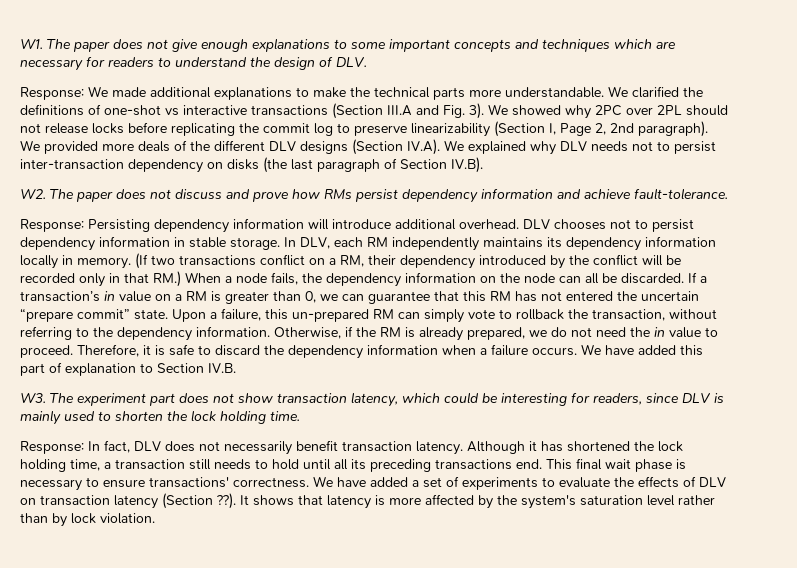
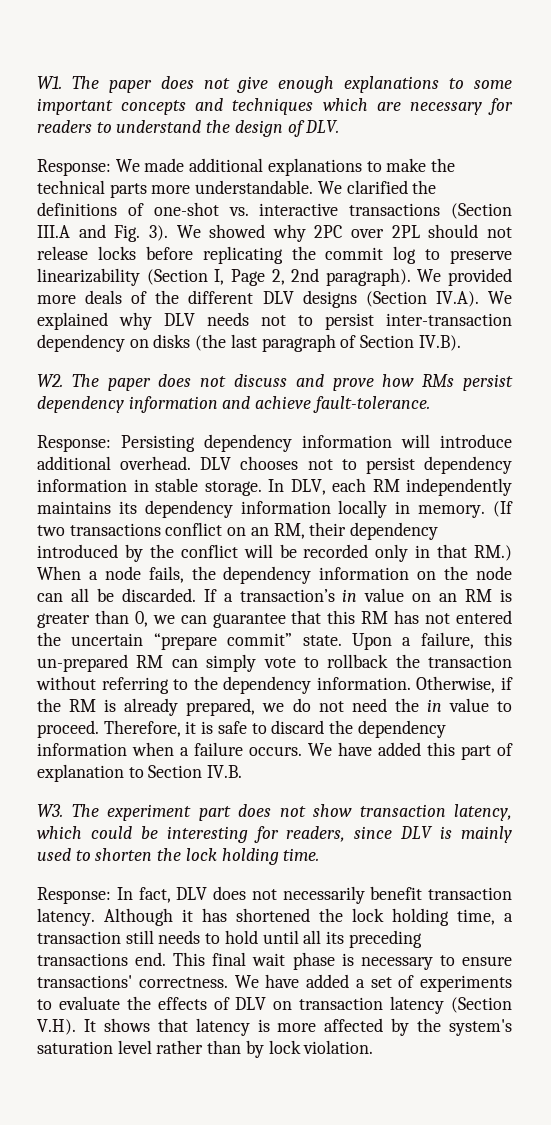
- We clarified the definitions of one-shot vs interactive transactions (Section III.A and Fig. 3).
+ We clarified the definitions of one-shot vs. interactive transactions (Section III.A and Fig. 3).
- (If two transactions conflict on a RM, their dependency introduced by the conflict will be recorded only in that RM.) When a node fails, the dependency information on the node can all be discarded.
+ (If two transactions conflict on an RM, their dependency introduced by the conflict will be recorded only in that RM.) When a node fails, the dependency information on the node can all be discarded.
- If a transaction’s in value on a RM is greater than 0, we can guarantee that this RM has not entered the uncertain “prepare commit” state.
+ If a transaction’s in value on an RM is greater than 0, we can guarantee that this RM has not entered the uncertain “prepare commit” state.
- Upon a failure, this un-prepared RM can simply vote to rollback the transaction, without referring to the dependency information.
+ Upon a failure, this un-prepared RM can simply vote to rollback the transaction without referring to the dependency information.
- We have added a set of experiments to evaluate the effects of DLV on transaction latency (Section ??). It shows that latency is more affected by the system's saturation level rather than by lock violation.
+ We have added a set of experiments to evaluate the effects of DLV on transaction latency (Section V.H). It shows that latency is more affected by the system's saturation level rather than by lock violation.

